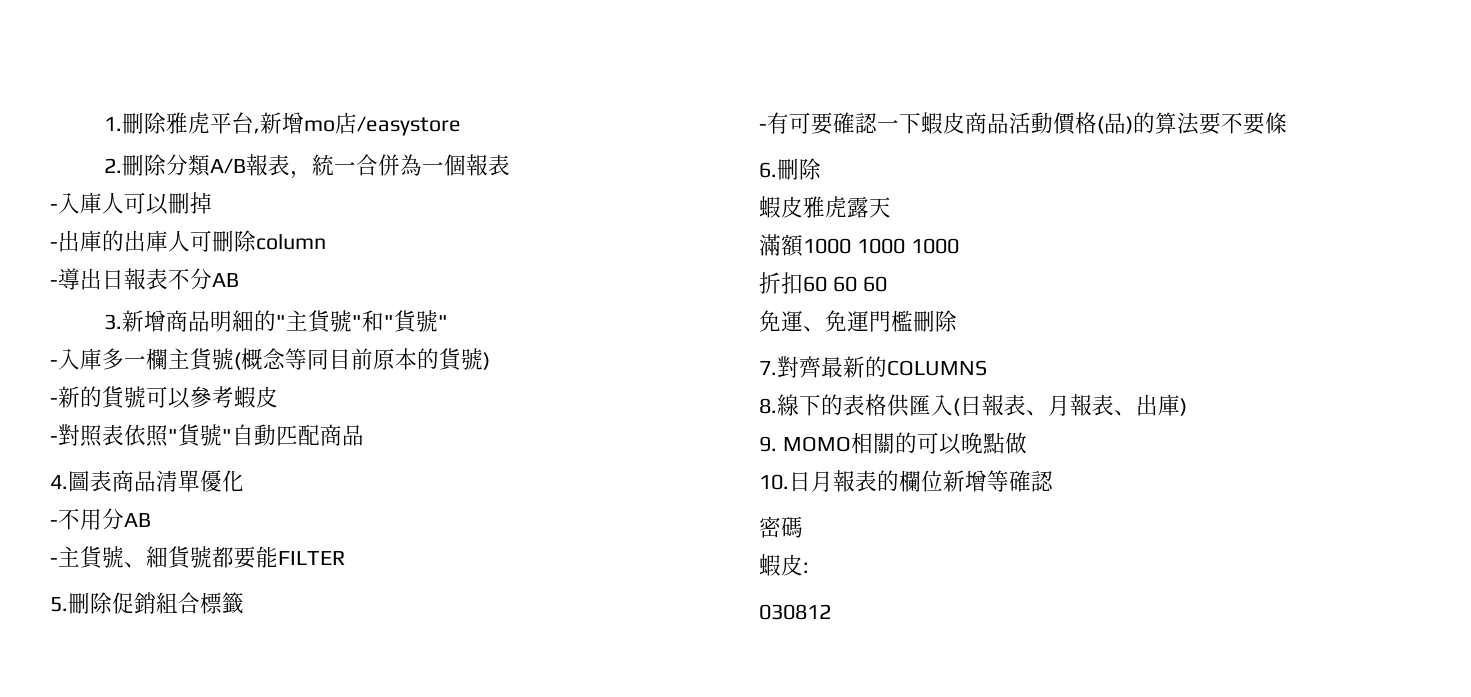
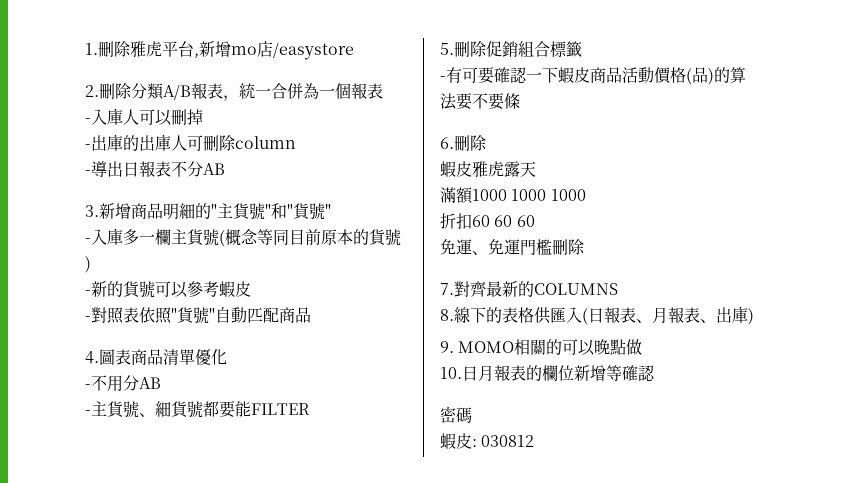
- 蝦皮:
- 030812
+ 蝦皮: 030812

